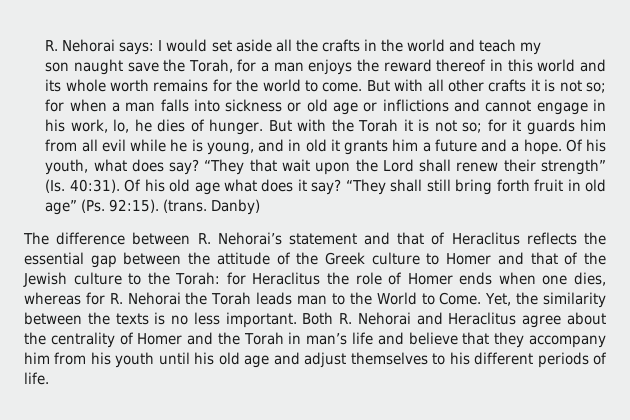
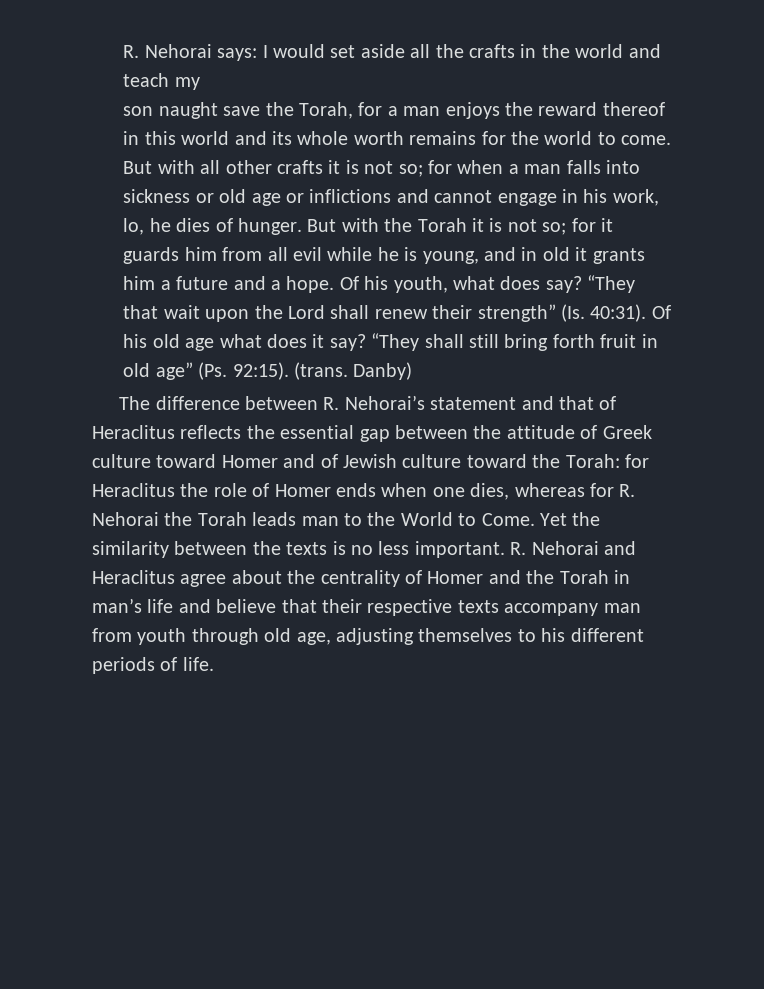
- The difference between R. Nehorai’s statement and that of Heraclitus reflects the essential gap between the attitude of the Greek culture to Homer and that of the Jewish culture to the Torah: for Heraclitus the role of Homer ends when one dies, whereas for R. Nehorai the Torah leads man to the World to Come.
+ The difference between R. Nehorai’s statement and that of Heraclitus reflects the essential gap between the attitude of Greek culture toward Homer and of Jewish culture toward the Torah: for Heraclitus the role of Homer ends when one dies, whereas for R. Nehorai the Torah leads man to the World to Come.
- Yet, the similarity between the texts is no less important.
+ Yet the similarity between the texts is no less important.
- Both R. Nehorai and Heraclitus agree about the centrality of Homer and the Torah in man’s life and believe that they accompany him from his youth until his old age and adjust themselves to his different periods of life.
+ R. Nehorai and Heraclitus agree about the centrality of Homer and the Torah in man’s life and believe that their respective texts accompany man from youth through old age, adjusting themselves to his different periods of life.

